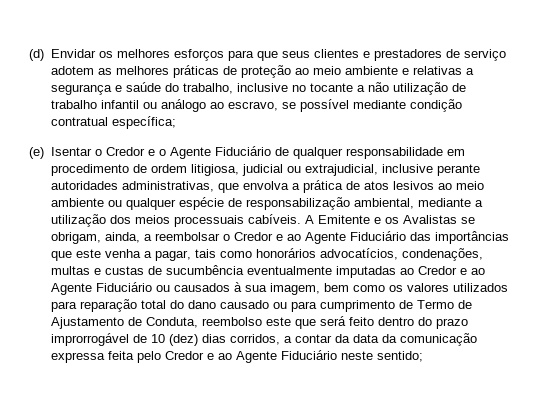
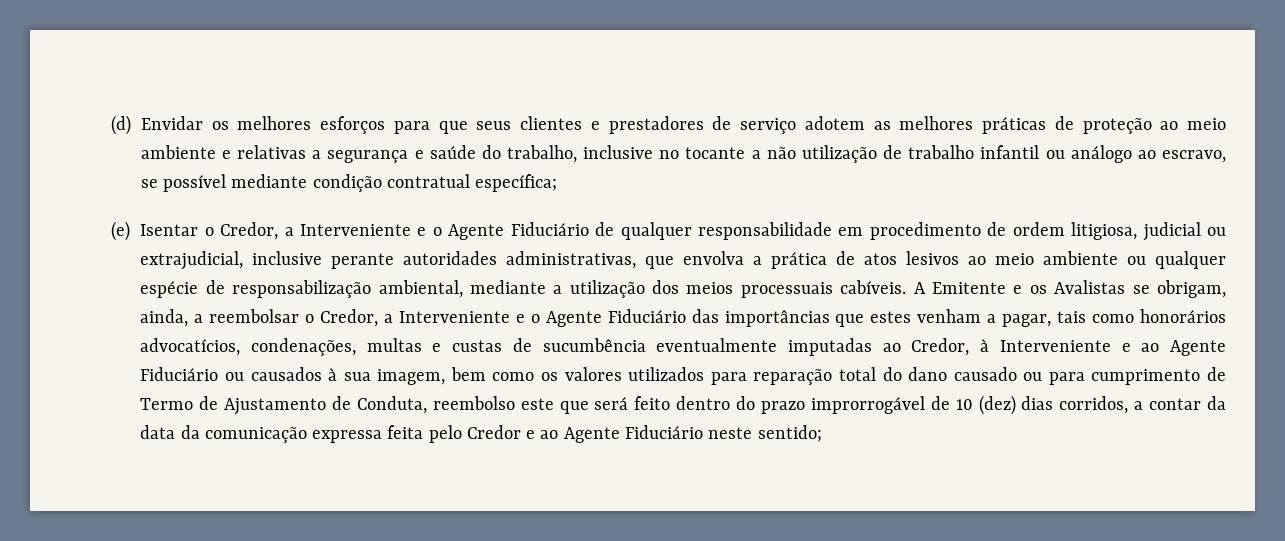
- (e) Isentar o Credor e o Agente Fiduciário de qualquer responsabilidade em procedimento de ordem litigiosa, judicial ou extrajudicial, inclusive perante autoridades administrativas, que envolva a prática de atos lesivos ao meio ambiente ou qualquer espécie de responsabilização ambiental, mediante a utilização dos meios processuais cabíveis.
+ (e) Isentar o Credor, a Interveniente e o Agente Fiduciário de qualquer responsabilidade em procedimento de ordem litigiosa, judicial ou extrajudicial, inclusive perante autoridades administrativas, que envolva a prática de atos lesivos ao meio ambiente ou qualquer espécie de responsabilização ambiental, mediante a utilização dos meios processuais cabíveis.
- A Emitente e os Avalistas se obrigam, ainda, a reembolsar o Credor e ao Agente Fiduciário das importâncias que este venha a pagar, tais como honorários advocatícios, condenações, multas e custas de sucumbência eventualmente imputadas ao Credor e ao Agente Fiduciário ou causados à sua imagem, bem como os valores utilizados para reparação total do dano causado ou para cumprimento de Termo de Ajustamento de Conduta, reembolso este que será feito dentro do prazo improrrogável de 10 (dez) dias corridos, a contar da data da comunicação expressa feita pelo Credor e ao Agente Fiduciário neste sentido;
+ A Emitente e os Avalistas se obrigam, ainda, a reembolsar o Credor, a Interveniente e o Agente Fiduciário das importâncias que estes venham a pagar, tais como honorários advocatícios, condenações, multas e custas de sucumbência eventualmente imputadas ao Credor, à Interveniente e ao Agente Fiduciário ou causados à sua imagem, bem como os valores utilizados para reparação total do dano causado ou para cumprimento de Termo de Ajustamento de Conduta, reembolso este que será feito dentro do prazo improrrogável de 10 (dez) dias corridos, a contar da data da comunicação expressa feita pelo Credor e ao Agente Fiduciário neste sentido;

